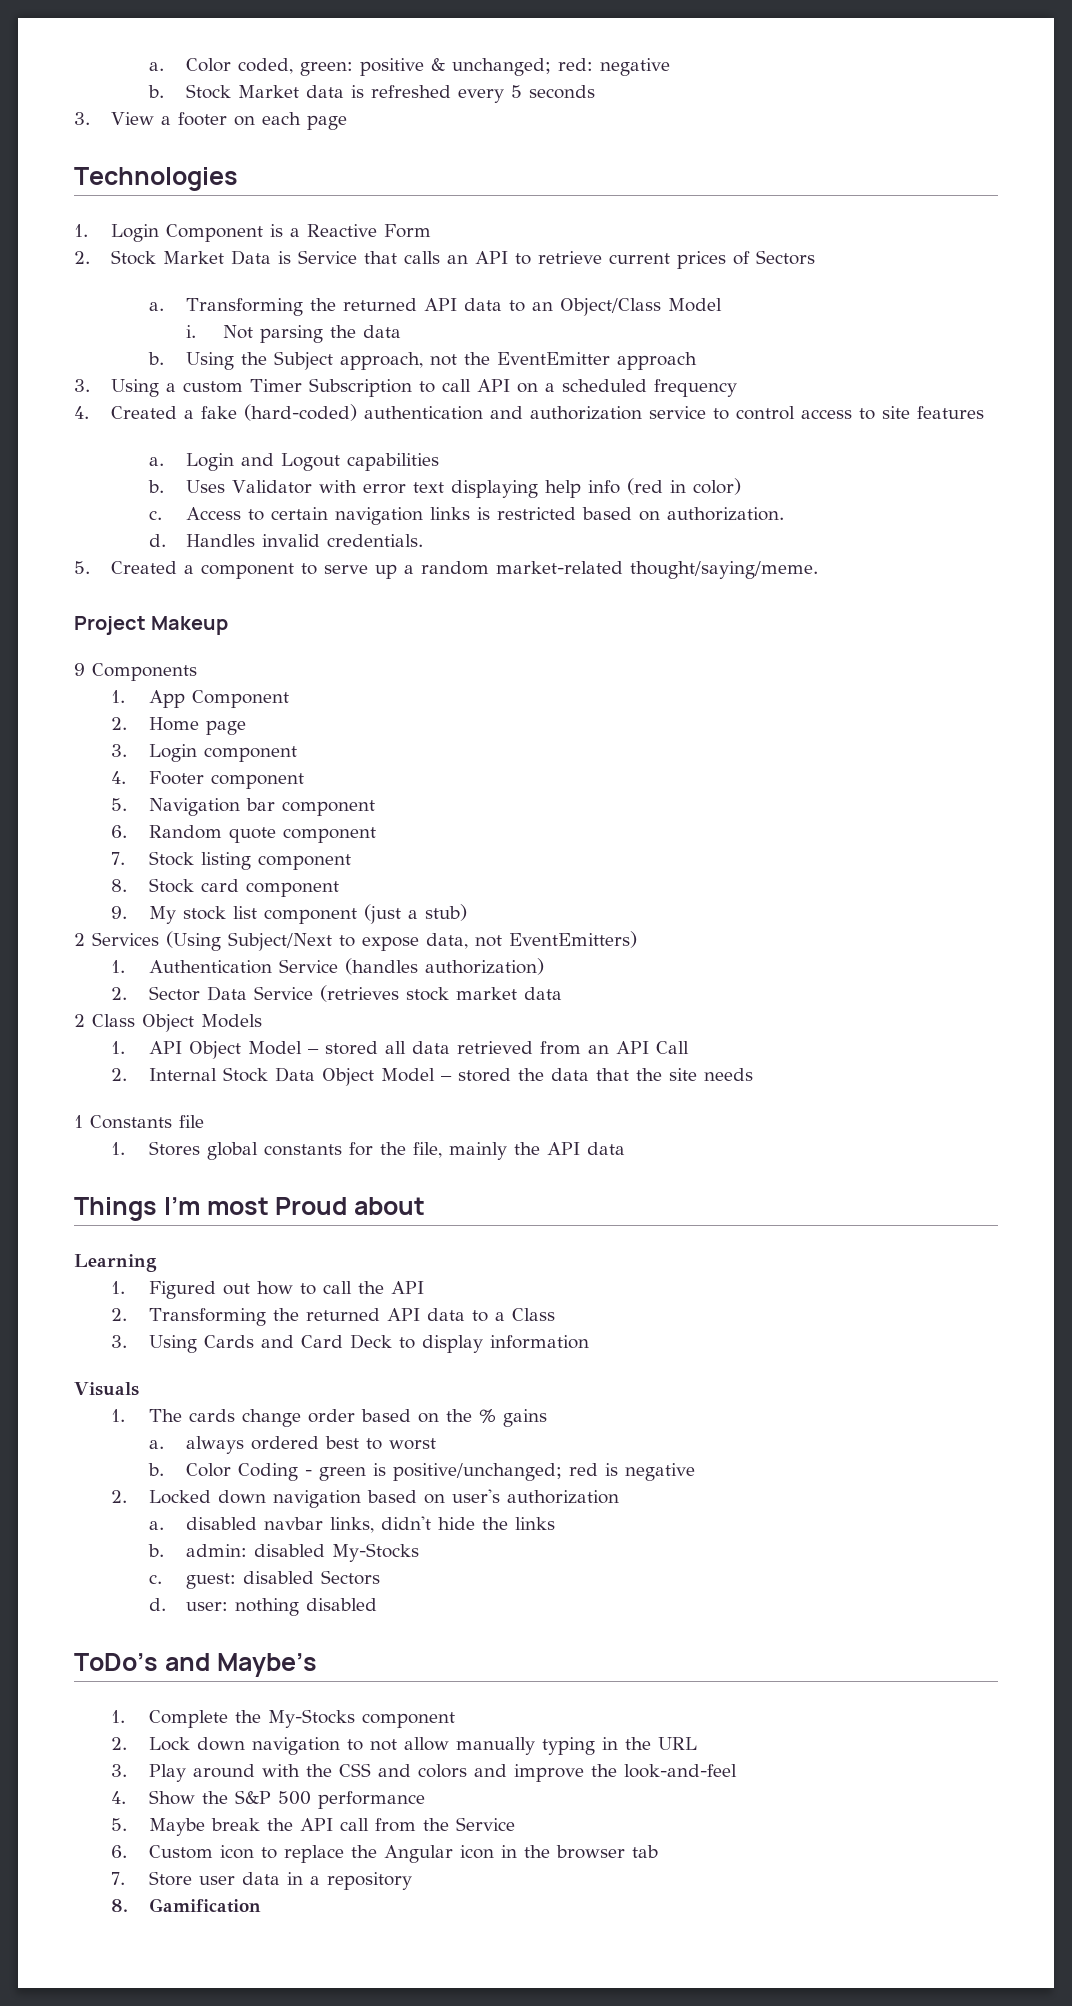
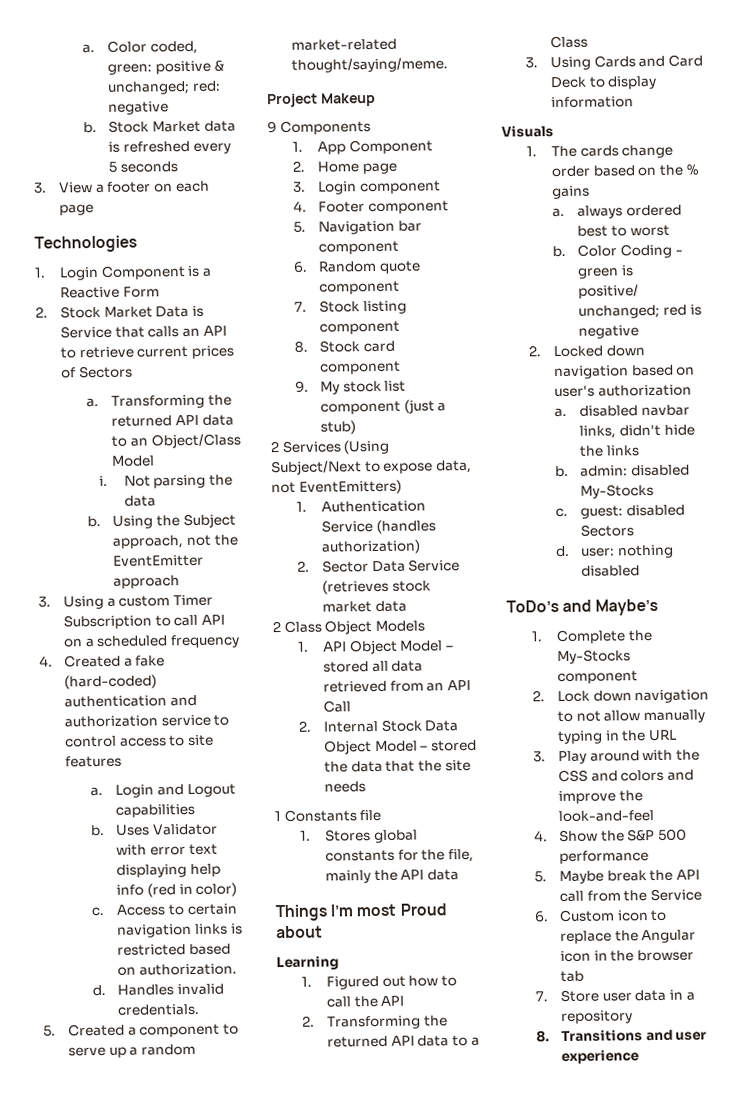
- 8. Gamification
+ 8. Transitions and user experience

